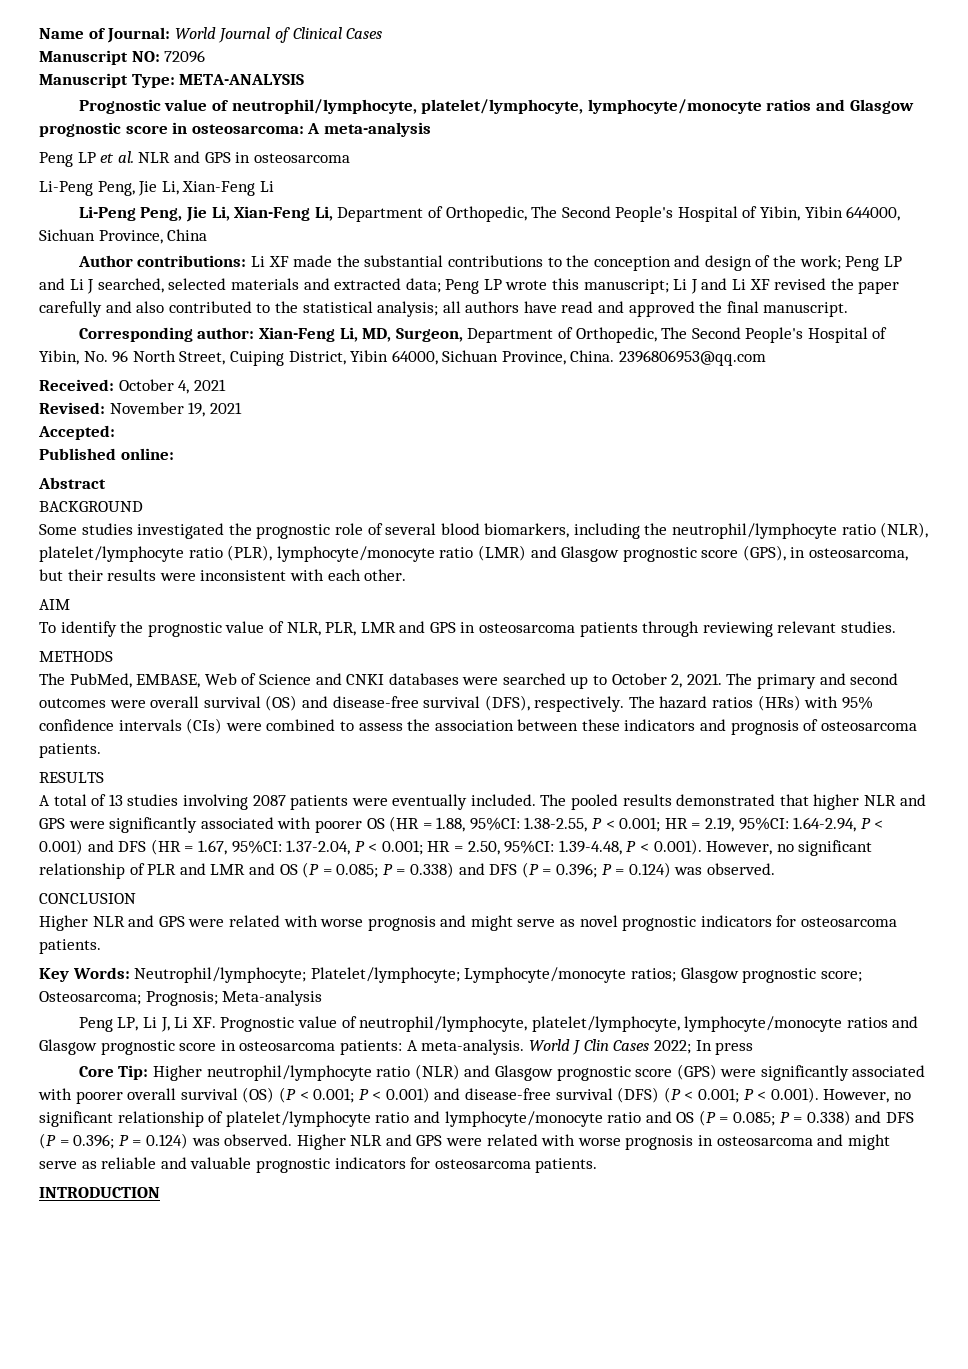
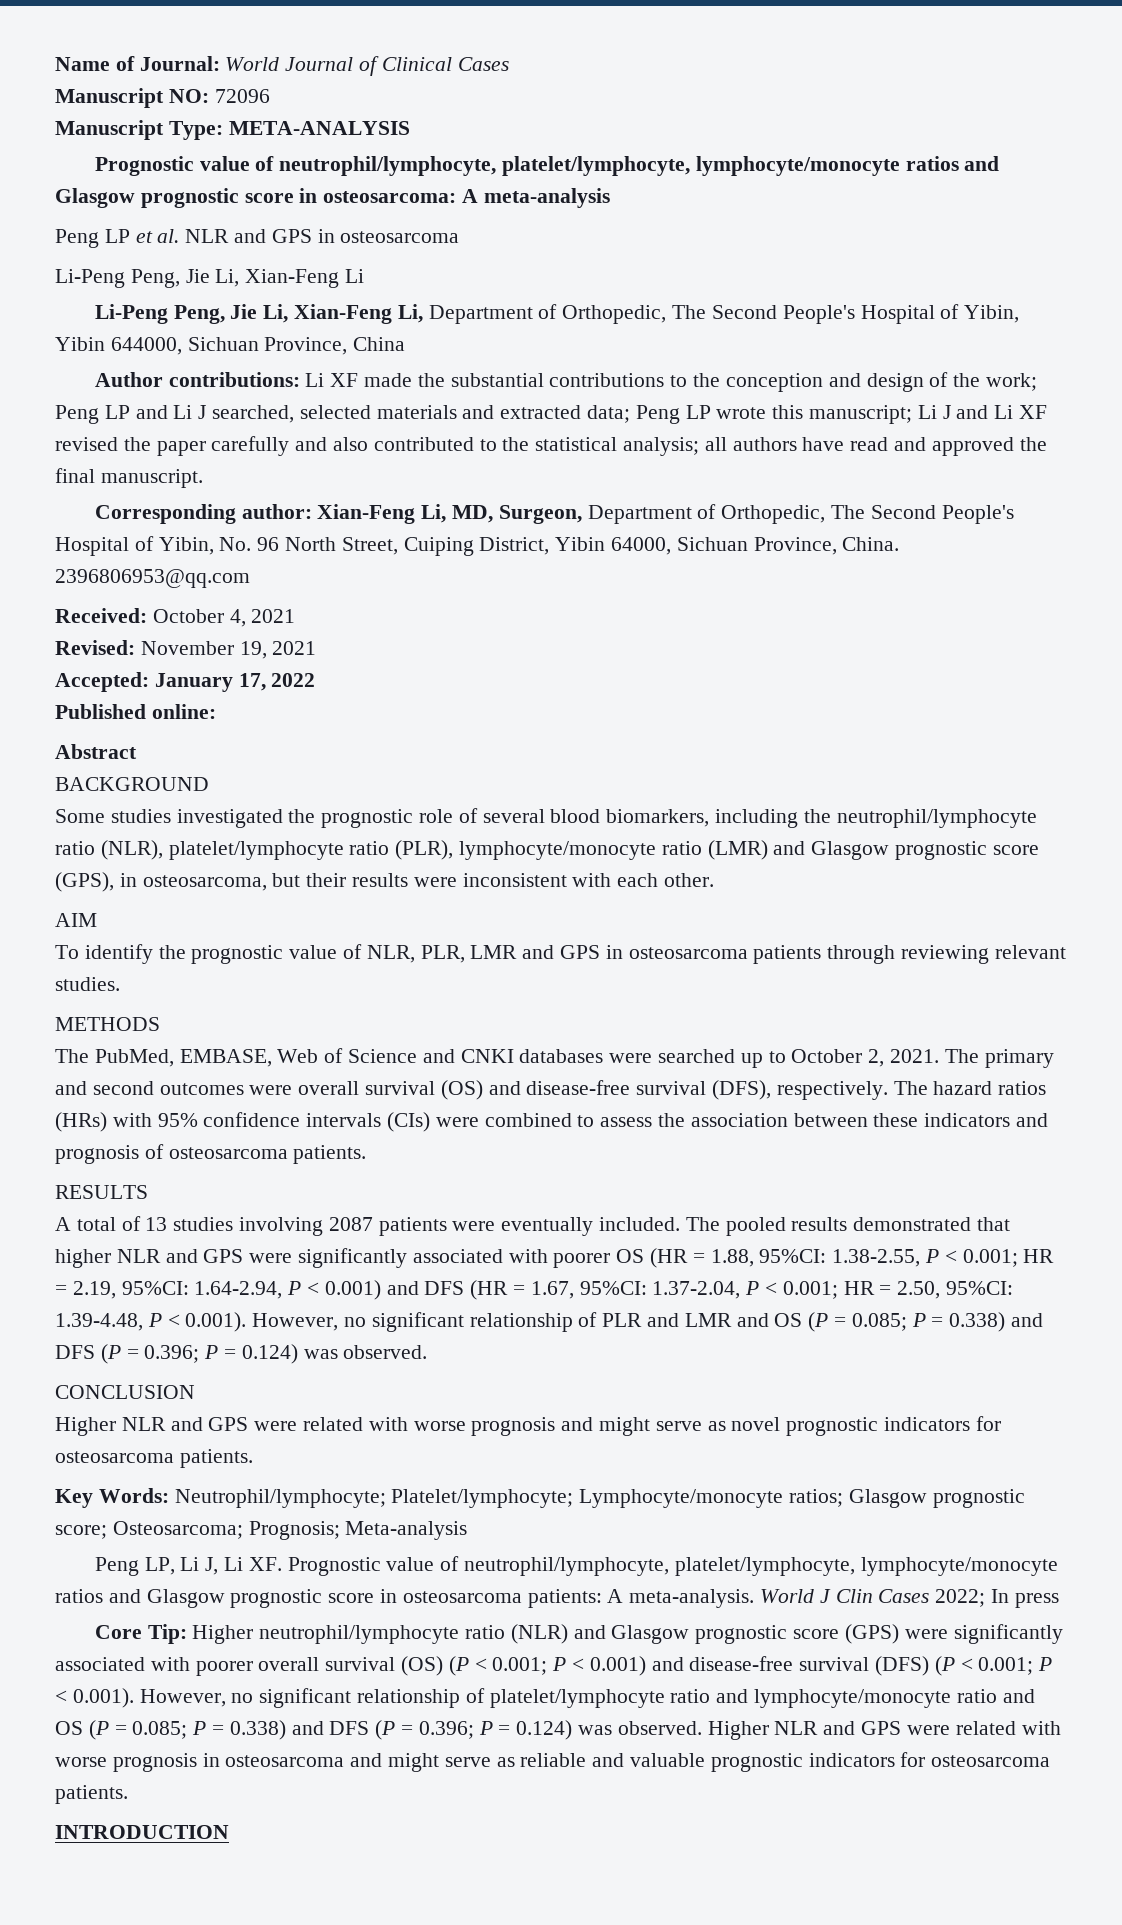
- Accepted:
+ Accepted: January 17, 2022

